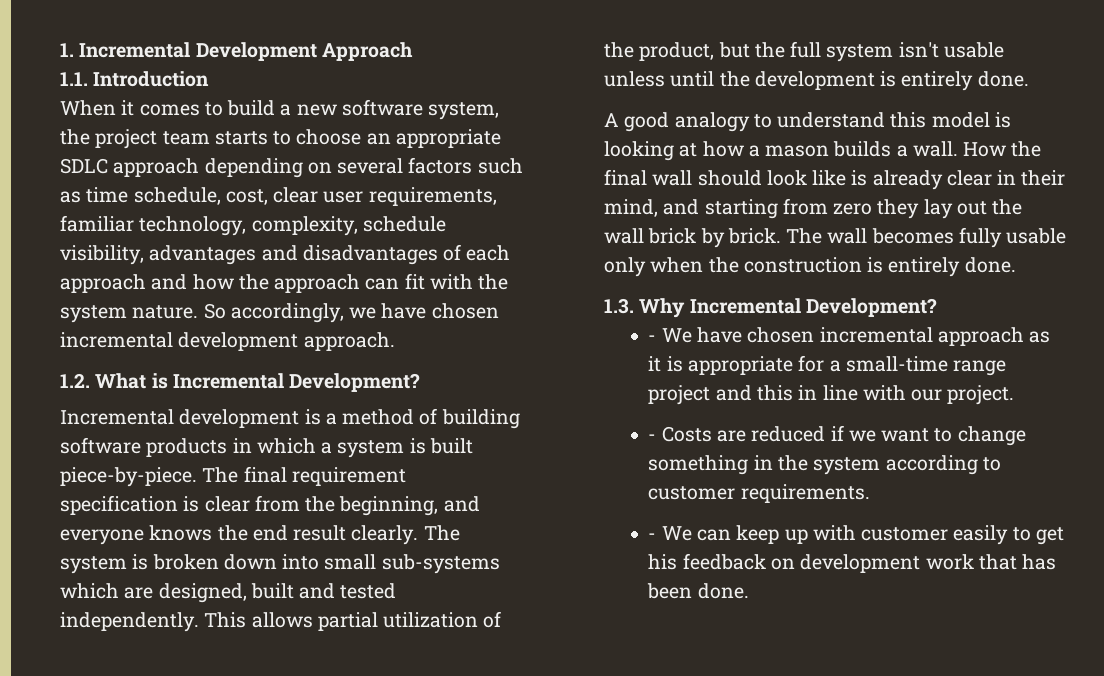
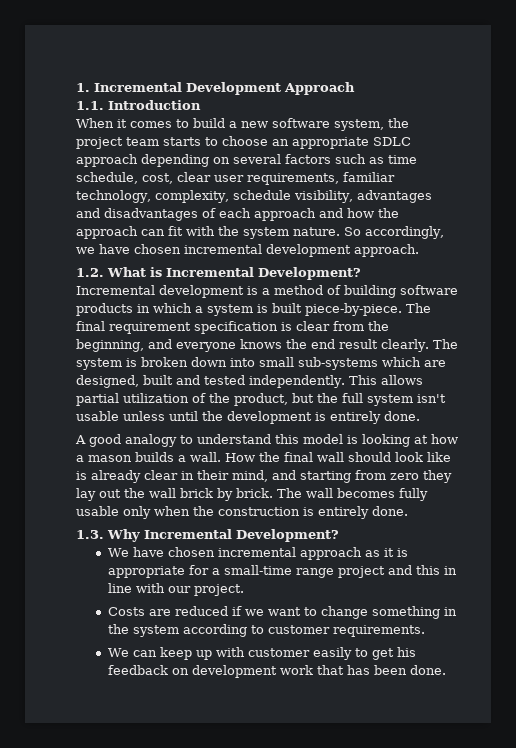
- - We have chosen incremental approach as it is appropriate for a small-time range project and this in line with our project.
+ We have chosen incremental approach as it is appropriate for a small-time range project and this in line with our project.
- - Costs are reduced if we want to change something in the system according to customer requirements.
+ Costs are reduced if we want to change something in the system according to customer requirements.
- - We can keep up with customer easily to get his feedback on development work that has been done.
+ We can keep up with customer easily to get his feedback on development work that has been done.

